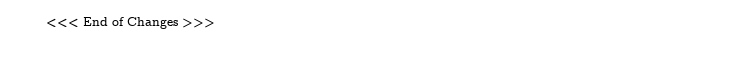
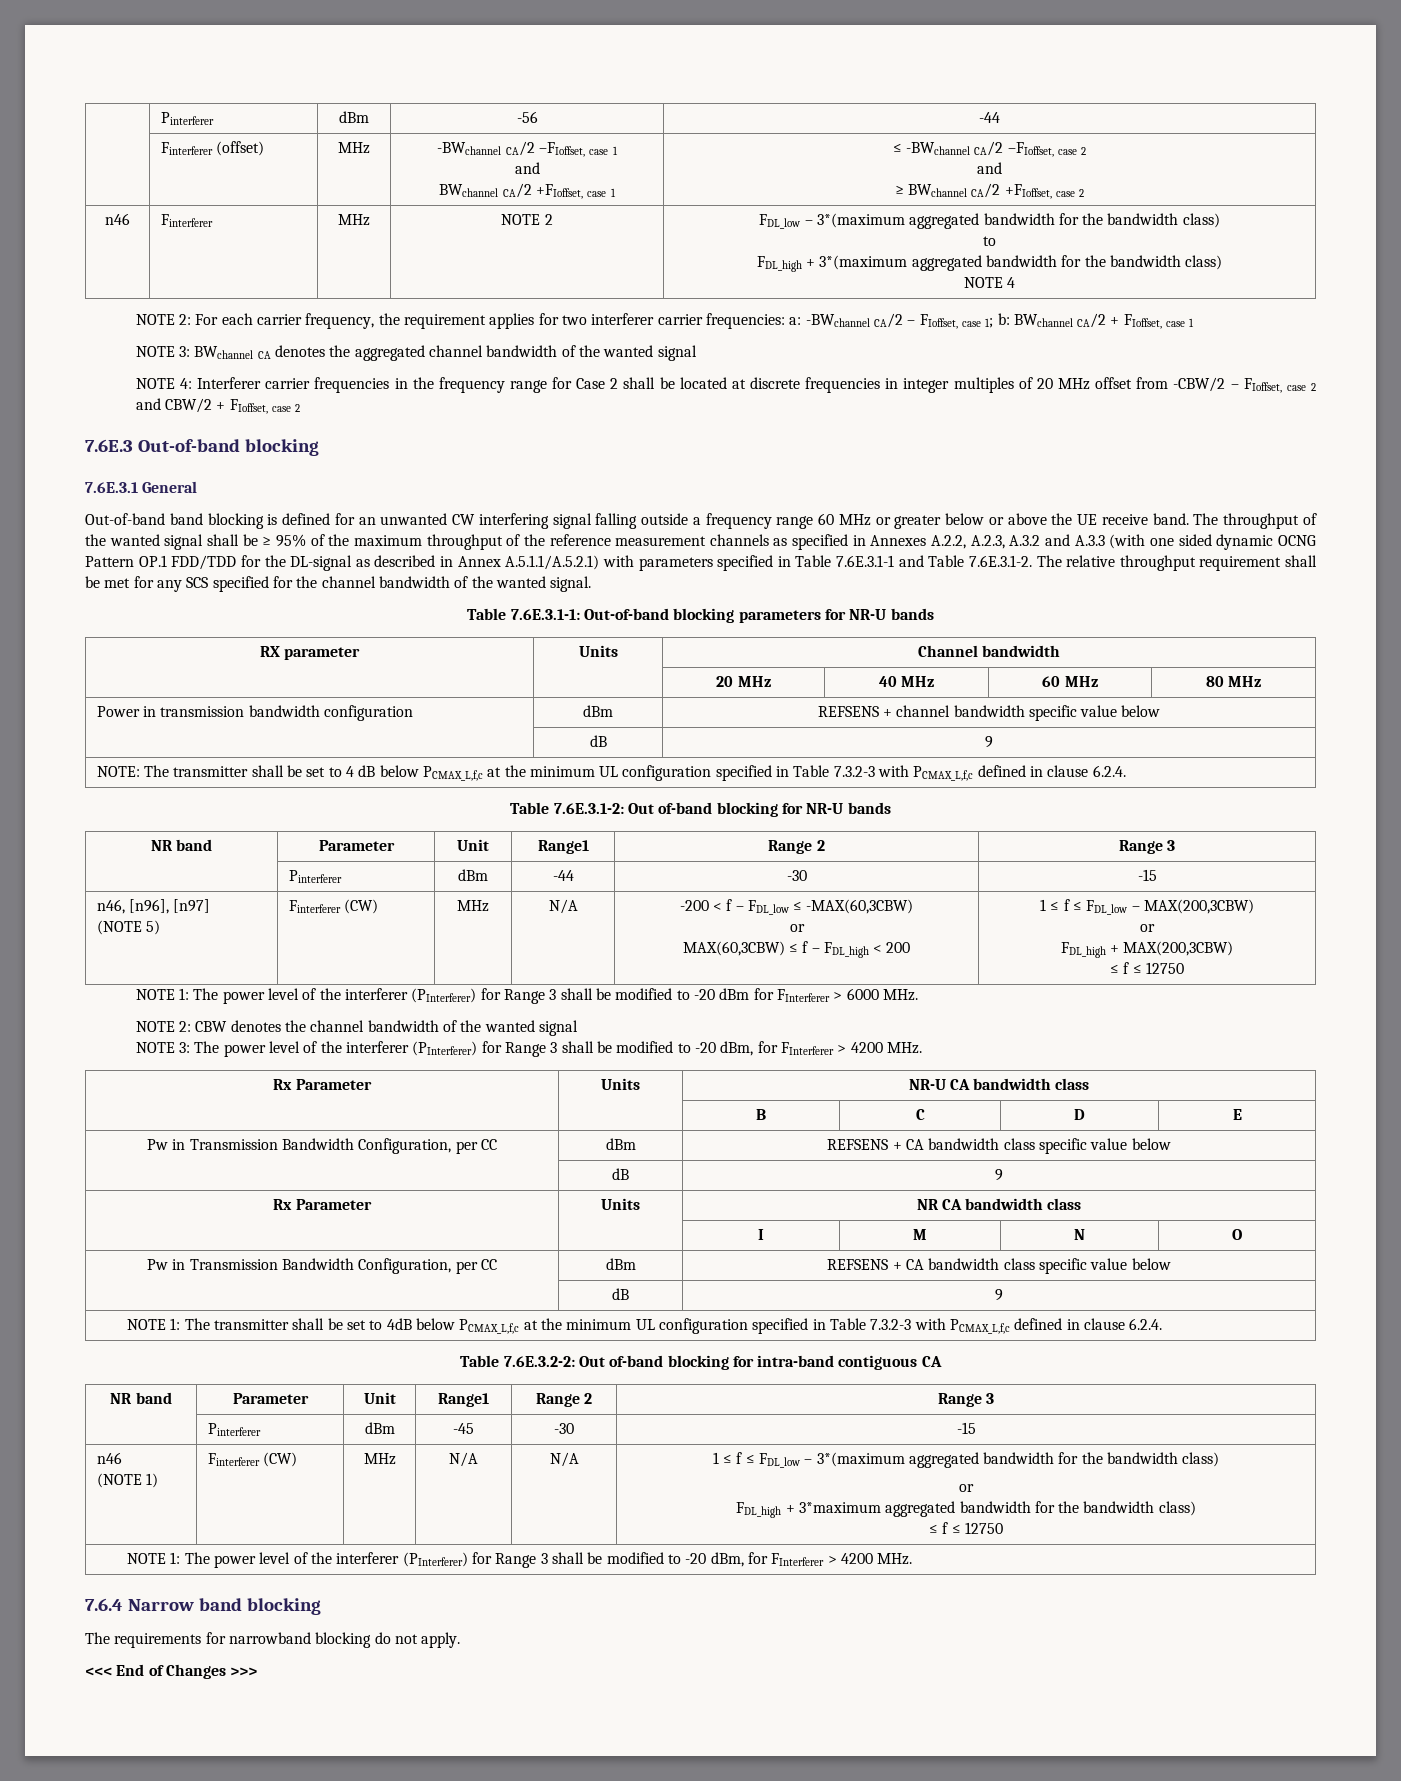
+ | Pinterferer | dBm | -56 | -44
+ | Finterferer (offset) | MHz | -BWchannel CA/2 –FIoffset, case 1
+ and
+ BWchannel CA/2 +FIoffset, case 1 | ≤ -BWchannel CA/2 –FIoffset, case 2
+ and
+ ≥ BWchannel CA/2 +FIoffset, case 2
+ n46 | Finterferer | MHz | NOTE 2 | FDL_low – 3*(maximum aggregated bandwidth for the bandwidth class)
+ to
+ FDL_high + 3*(maximum aggregated bandwidth for the bandwidth class)
+ NOTE 4
+ NOTE 2: For each carrier frequency, the requirement applies for two interferer carrier frequencies: a: -BWchannel CA/2 – FIoffset, case 1; b: BWchannel CA/2 + FIoffset, case 1
+ NOTE 3: BWchannel CA denotes the aggregated channel bandwidth of the wanted signal
+ NOTE 4: Interferer carrier frequencies in the frequency range for Case 2 shall be located at discrete frequencies in integer multiples of 20 MHz offset from -CBW/2 – FIoffset, case 2 and CBW/2 + FIoffset, case 2
+ 7.6E.3 Out-of-band blocking
+ 7.6E.3.1 General
+ Out-of-band band blocking is defined for an unwanted CW interfering signal falling outside a frequency range 60 MHz or greater below or above the UE receive band. The throughput of the wanted signal shall be ≥ 95% of the maximum throughput of the reference measurement channels as specified in Annexes A.2.2, A.2.3, A.3.2 and A.3.3 (with one sided dynamic OCNG Pattern OP.1 FDD/TDD for the DL-signal as described in Annex A.5.1.1/A.5.2.1) with parameters specified in Table 7.6E.3.1-1 and Table 7.6E.3.1-2. The relative throughput requirement shall be met for any SCS specified for the channel bandwidth of the wanted signal.
+ Table 7.6E.3.1-1: Out-of-band blocking parameters for NR-U bands
+ RX parameter | Units | Channel bandwidth
+ | | 20 MHz | 40 MHz | 60 MHz | 80 MHz
+ Power in transmission bandwidth configuration | dBm | REFSENS + channel bandwidth specific value below
+ | dB | 9
+ NOTE: The transmitter shall be set to 4 dB below PCMAX_L,f,c at the minimum UL configuration specified in Table 7.3.2-3 with PCMAX_L,f,c defined in clause 6.2.4.
+ Table 7.6E.3.1-2: Out of-band blocking for NR-U bands
+ NR band | Parameter | Unit | Range1 | Range 2 | Range 3
+ | Pinterferer | dBm | -44 | -30 | -15
+ n46, [n96], [n97]
+ (NOTE 5) | Finterferer (CW) | MHz | N/A | -200 < f – FDL_low ≤ -MAX(60,3CBW)
+ or
+ MAX(60,3CBW) ≤ f – FDL_high < 200 | 1 ≤ f ≤ FDL_low – MAX(200,3CBW)
+ or
+ FDL_high + MAX(200,3CBW)
+ ≤ f ≤ 12750
+ NOTE 1: The power level of the interferer (PInterferer) for Range 3 shall be modified to -20 dBm for FInterferer > 6000 MHz.
+ NOTE 2: CBW denotes the channel bandwidth of the wanted signal
+ NOTE 3: The power level of the interferer (PInterferer) for Range 3 shall be modified to -20 dBm, for FInterferer > 4200 MHz.
+ Rx Parameter | Units | NR-U CA bandwidth class
+ | | B | C | D | E
+ Pw in Transmission Bandwidth Configuration, per CC | dBm | REFSENS + CA bandwidth class specific value below
+ | dB | 9
+ Rx Parameter | Units | NR CA bandwidth class
+ | | I | M | N | O
+ Pw in Transmission Bandwidth Configuration, per CC | dBm | REFSENS + CA bandwidth class specific value below
+ | dB | 9
+ NOTE 1: The transmitter shall be set to 4dB below PCMAX_L,f,c at the minimum UL configuration specified in Table 7.3.2-3 with PCMAX_L,f,c defined in clause 6.2.4.
+ Table 7.6E.3.2-2: Out of-band blocking for intra-band contiguous CA
+ NR band | Parameter | Unit | Range1 | Range 2 | Range 3
+ | Pinterferer | dBm | -45 | -30 | -15
+ n46
+ (NOTE 1) | Finterferer (CW) | MHz | N/A | N/A | 1 ≤ f ≤ FDL_low – 3*(maximum aggregated bandwidth for the bandwidth class)
+ or
+ FDL_high + 3*maximum aggregated bandwidth for the bandwidth class)
+ ≤ f ≤ 12750
+ NOTE 1: The power level of the interferer (PInterferer) for Range 3 shall be modified to -20 dBm, for FInterferer > 4200 MHz.
+ 7.6.4 Narrow band blocking
+ The requirements for narrowband blocking do not apply.

